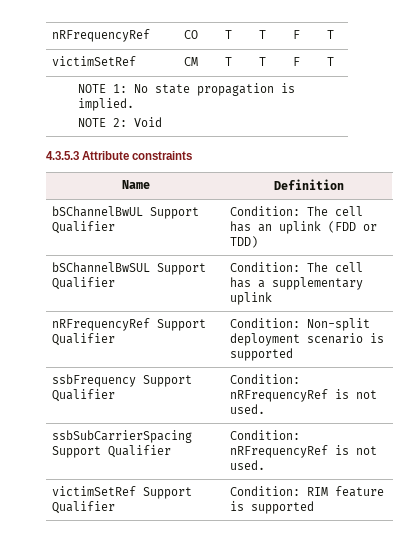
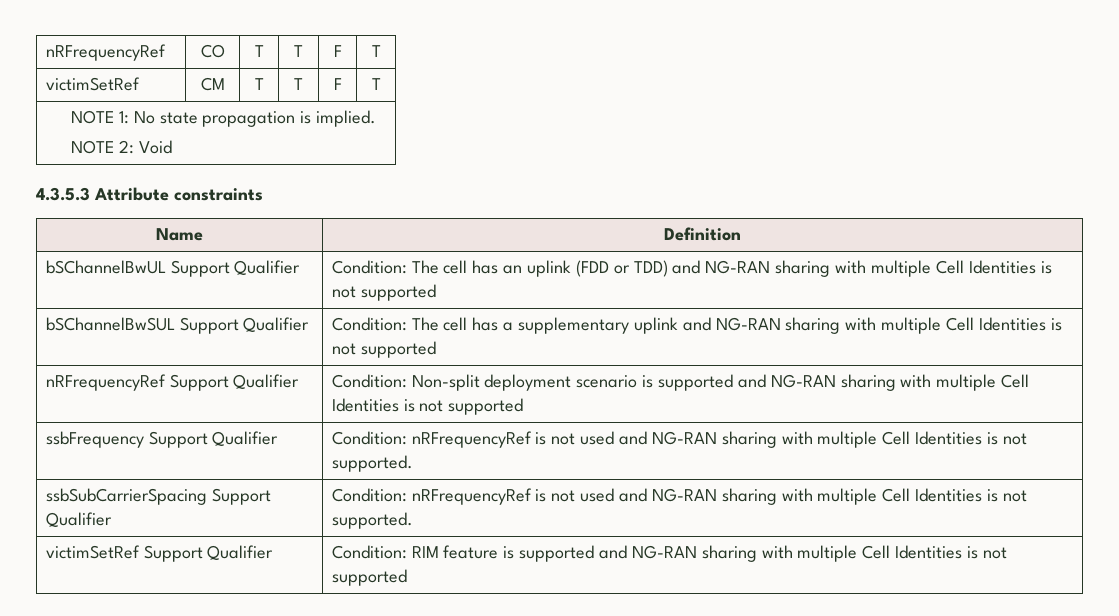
- bSChannelBwUL Support Qualifier | Condition: The cell has an uplink (FDD or TDD)
+ bSChannelBwUL Support Qualifier | Condition: The cell has an uplink (FDD or TDD) and NG-RAN sharing with multiple Cell Identities is not supported
- bSChannelBwSUL Support Qualifier | Condition: The cell has a supplementary uplink
+ bSChannelBwSUL Support Qualifier | Condition: The cell has a supplementary uplink and NG-RAN sharing with multiple Cell Identities is not supported
- nRFrequencyRef Support Qualifier | Condition: Non-split deployment scenario is supported
+ nRFrequencyRef Support Qualifier | Condition: Non-split deployment scenario is supported and NG-RAN sharing with multiple Cell Identities is not supported
- ssbFrequency Support Qualifier | Condition: nRFrequencyRef is not used.
+ ssbFrequency Support Qualifier | Condition: nRFrequencyRef is not used and NG-RAN sharing with multiple Cell Identities is not supported.
- ssbSubCarrierSpacing Support Qualifier | Condition: nRFrequencyRef is not used.
+ ssbSubCarrierSpacing Support Qualifier | Condition: nRFrequencyRef is not used and NG-RAN sharing with multiple Cell Identities is not supported.
- victimSetRef Support Qualifier | Condition: RIM feature is supported
+ victimSetRef Support Qualifier | Condition: RIM feature is supported and NG-RAN sharing with multiple Cell Identities is not supported

